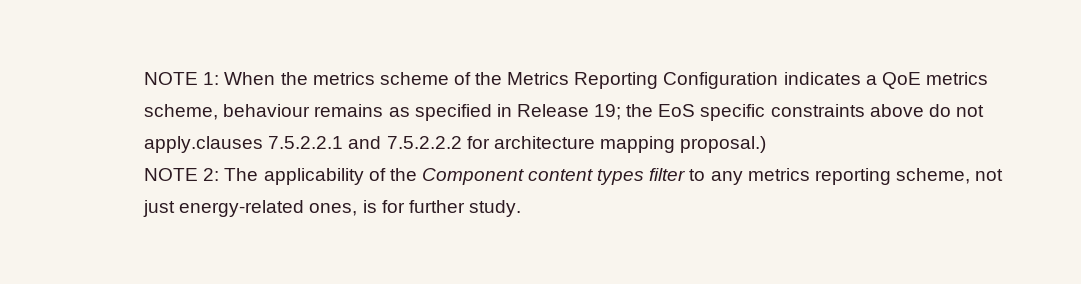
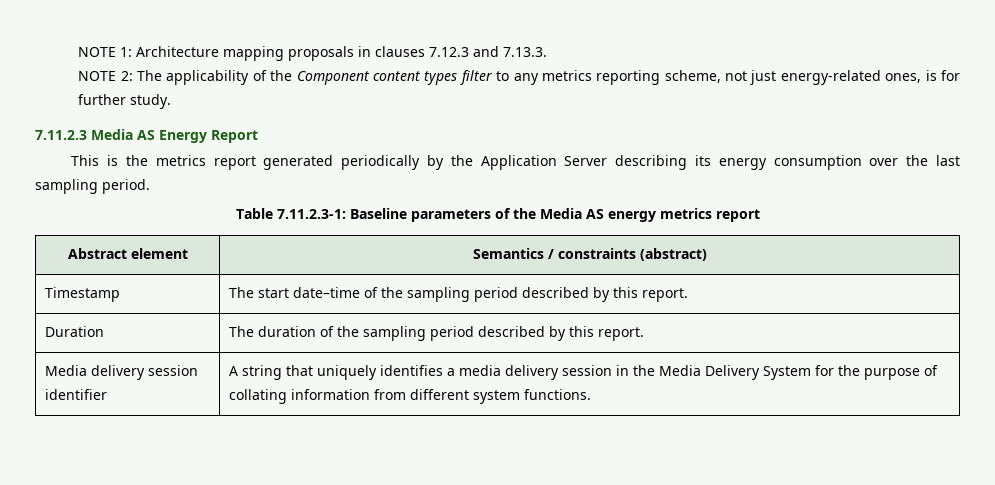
- NOTE 1: When the metrics scheme of the Metrics Reporting Configuration indicates a QoE metrics scheme, behaviour remains as specified in Release 19; the EoS specific constraints above do not apply.clauses 7.5.2.2.1 and 7.5.2.2.2 for architecture mapping proposal.)
+ NOTE 1: Architecture mapping proposals in clauses 7.12.3 and 7.13.3.
+ 7.11.2.3 Media AS Energy Report
+ This is the metrics report generated periodically by the Application Server describing its energy consumption over the last sampling period.
+ Table 7.11.2.3-1: Baseline parameters of the Media AS energy metrics report
+ Abstract element | Semantics / constraints (abstract)
+ Timestamp | The start date–time of the sampling period described by this report.
+ Duration | The duration of the sampling period described by this report.
+ Media delivery session identifier | A string that uniquely identifies a media delivery session in the Media Delivery System for the purpose of collating information from different system functions.

